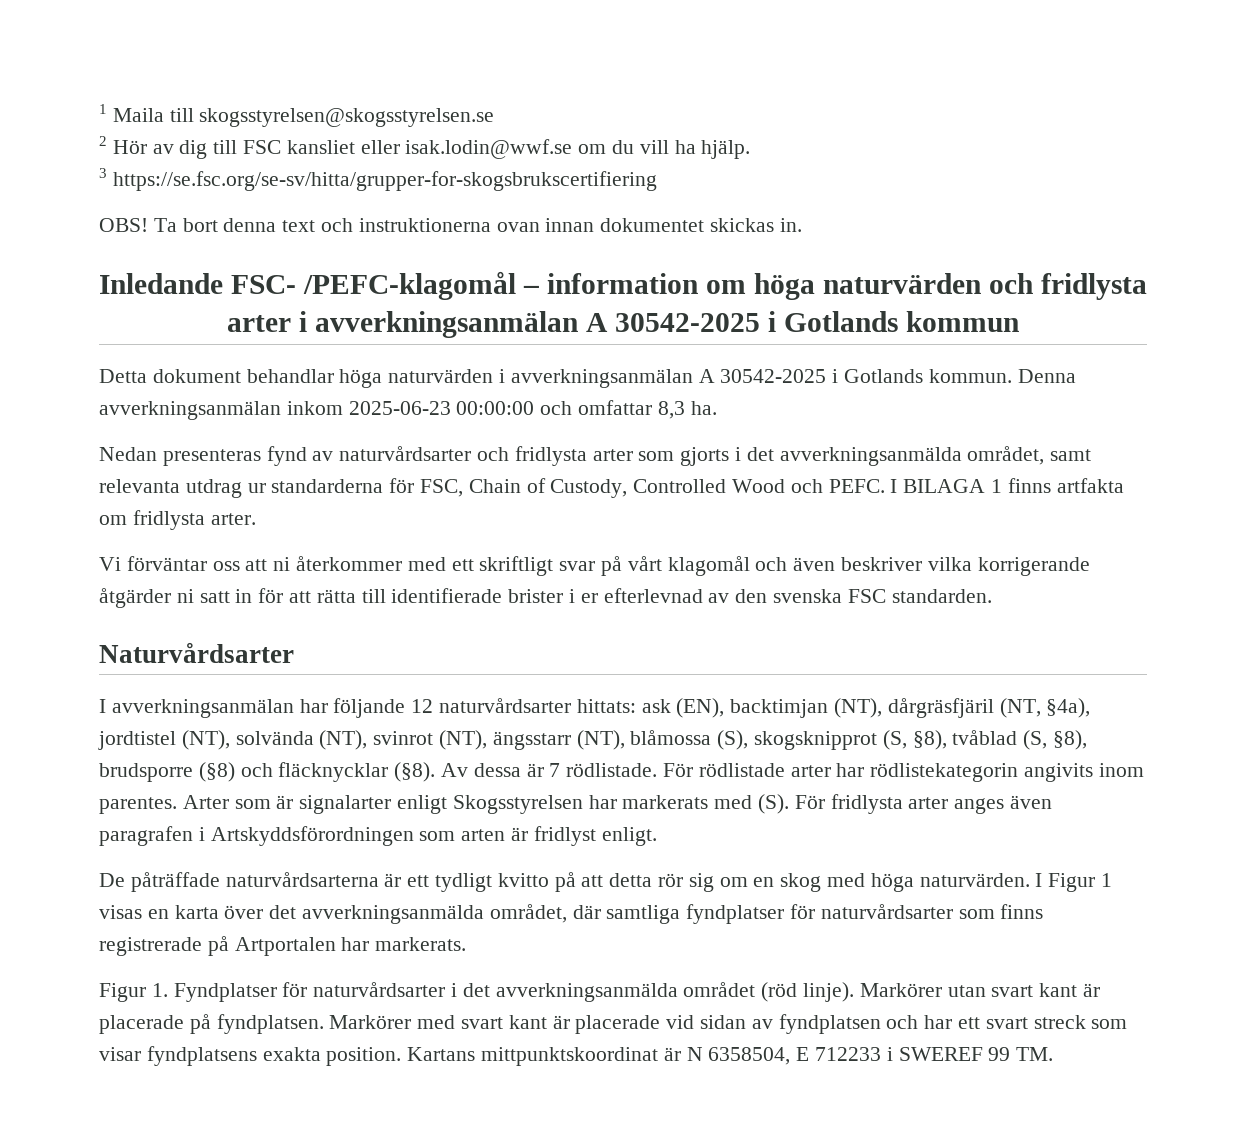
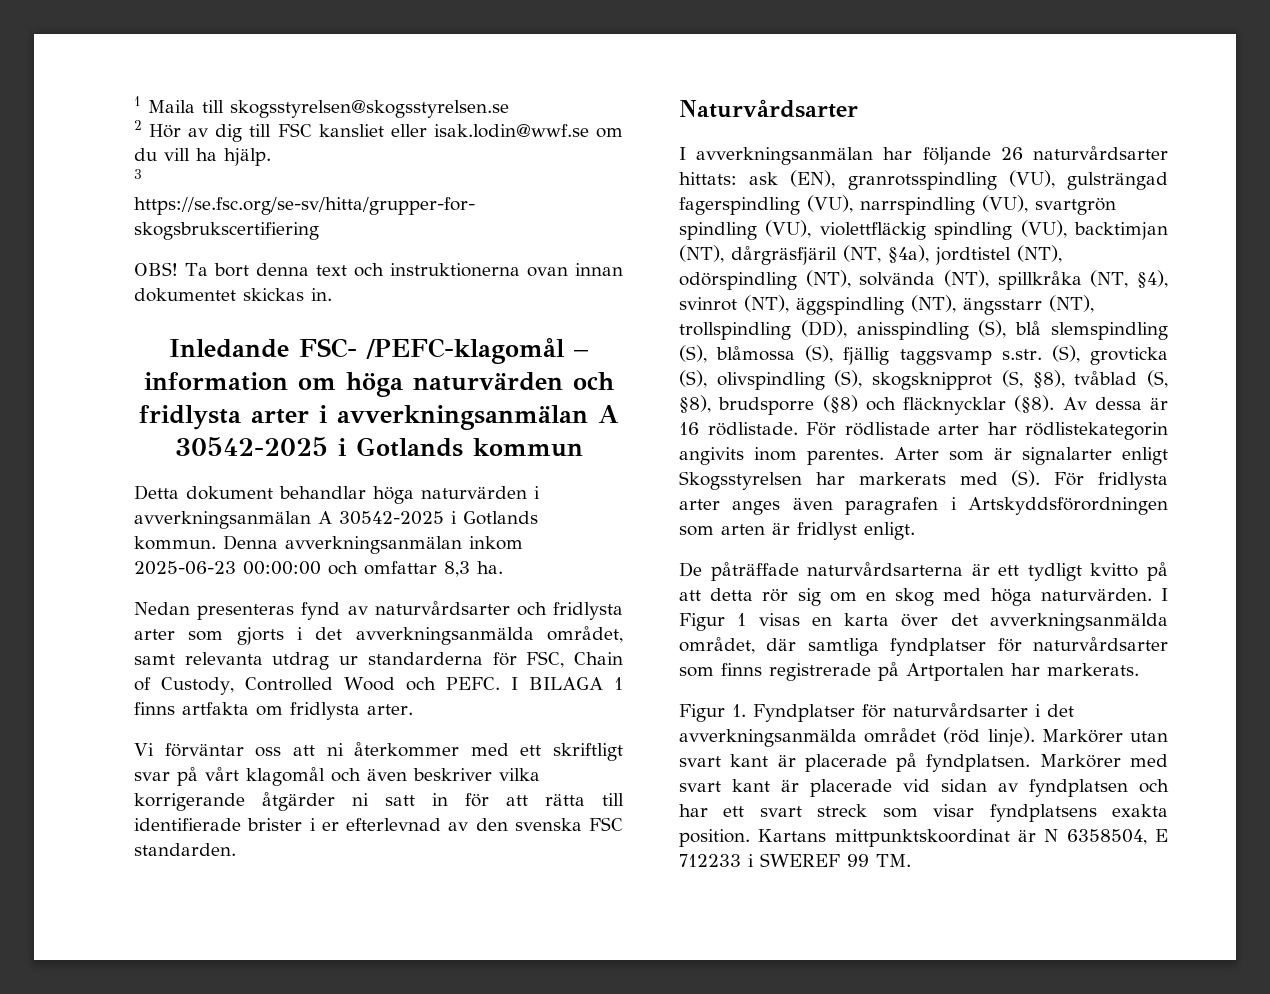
- I avverkningsanmälan har följande 12 naturvårdsarter hittats: ask (EN), backtimjan (NT), dårgräsfjäril (NT, §4a), jordtistel (NT), solvända (NT), svinrot (NT), ängsstarr (NT), blåmossa (S), skogsknipprot (S, §8), tvåblad (S, §8), brudsporre (§8) och fläcknycklar (§8).
+ I avverkningsanmälan har följande 26 naturvårdsarter hittats: ask (EN), granrotsspindling (VU), gulsträngad fagerspindling (VU), narrspindling (VU), svartgrön spindling (VU), violettfläckig spindling (VU), backtimjan (NT), dårgräsfjäril (NT, §4a), jordtistel (NT), odörspindling (NT), solvända (NT), spillkråka (NT, §4), svinrot (NT), äggspindling (NT), ängsstarr (NT), trollspindling (DD), anisspindling (S), blå slemspindling (S), blåmossa (S), fjällig taggsvamp s.str. (S), grovticka (S), olivspindling (S), skogsknipprot (S, §8), tvåblad (S, §8), brudsporre (§8) och fläcknycklar (§8).
- Av dessa är 7 rödlistade.
+ Av dessa är 16 rödlistade.

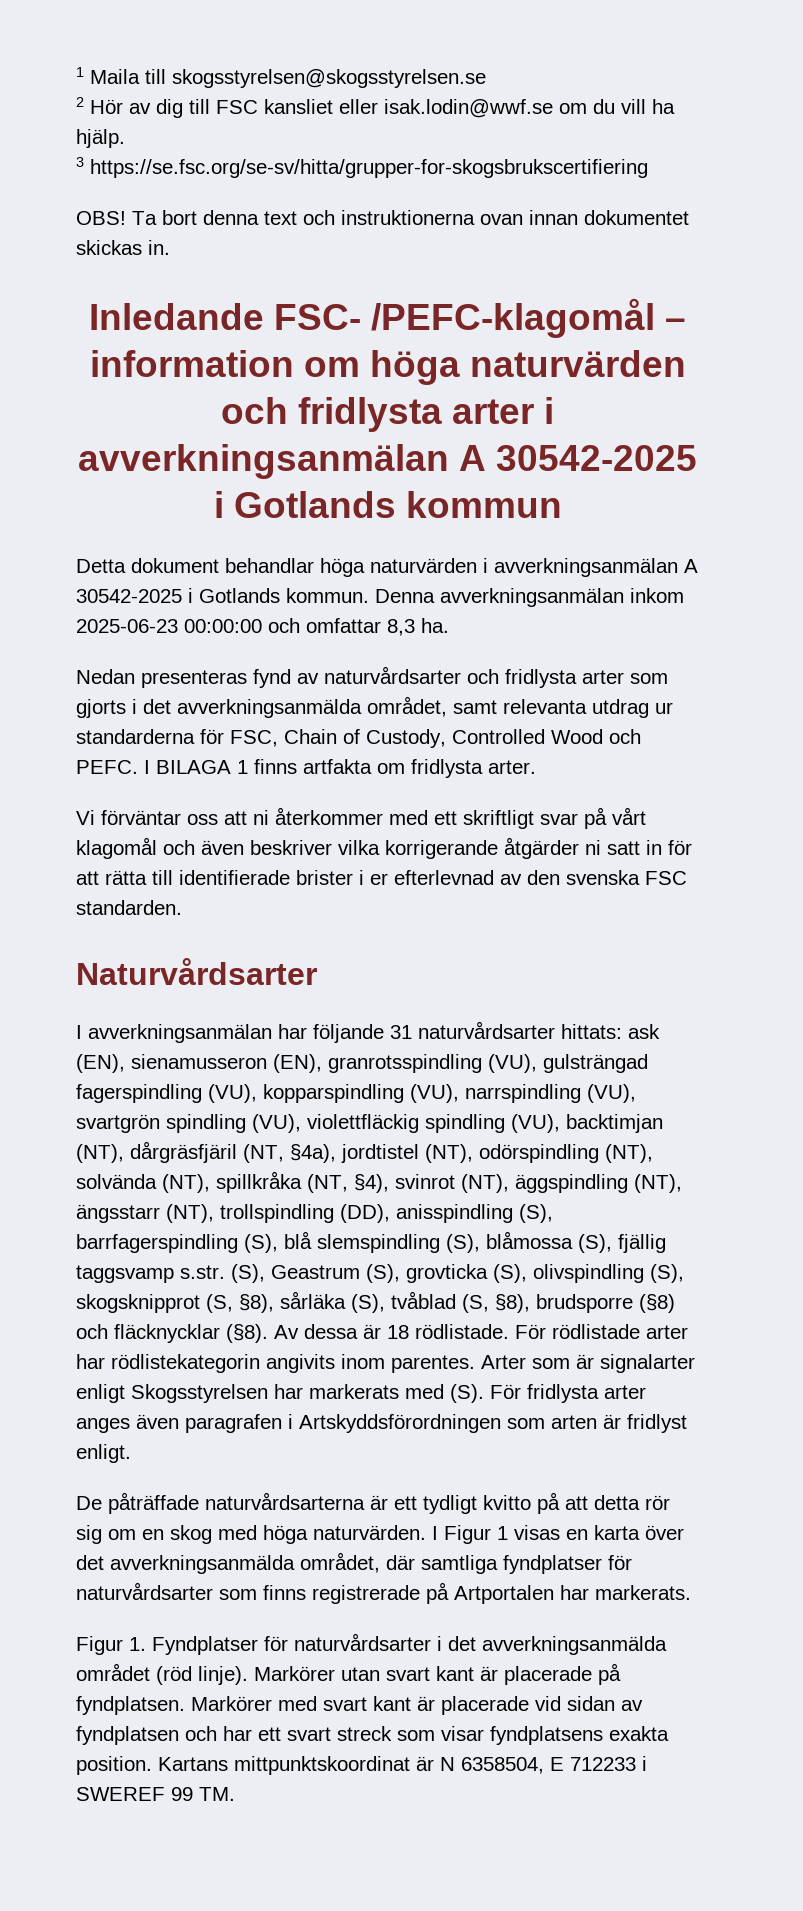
- I avverkningsanmälan har följande 26 naturvårdsarter hittats:
+ I avverkningsanmälan har följande 31 naturvårdsarter hittats:
- ask (EN), granrotsspindling (VU), gulsträngad fagerspindling (VU), narrspindling (VU), svartgrön spindling (VU), violettfläckig spindling (VU), backtimjan (NT), dårgräsfjäril (NT, §4a), jordtistel (NT), odörspindling (NT), solvända (NT), spillkråka (NT, §4), svinrot (NT), äggspindling (NT), ängsstarr (NT), trollspindling (DD), anisspindling (S), blå slemspindling (S), blåmossa (S), fjällig taggsvamp s.str. (S), grovticka (S), olivspindling (S), skogsknipprot (S, §8), tvåblad (S, §8), brudsporre (§8) och fläcknycklar (§8).
+ ask (EN), sienamusseron (EN), granrotsspindling (VU), gulsträngad fagerspindling (VU), kopparspindling (VU), narrspindling (VU), svartgrön spindling (VU), violettfläckig spindling (VU), backtimjan (NT), dårgräsfjäril (NT, §4a), jordtistel (NT), odörspindling (NT), solvända (NT), spillkråka (NT, §4), svinrot (NT), äggspindling (NT), ängsstarr (NT), trollspindling (DD), anisspindling (S), barrfagerspindling (S), blå slemspindling (S), blåmossa (S), fjällig taggsvamp s.str. (S), Geastrum (S), grovticka (S), olivspindling (S), skogsknipprot (S, §8), sårläka (S), tvåblad (S, §8), brudsporre (§8) och fläcknycklar (§8).
- Av dessa är 16 rödlistade.
+ Av dessa är 18 rödlistade.

